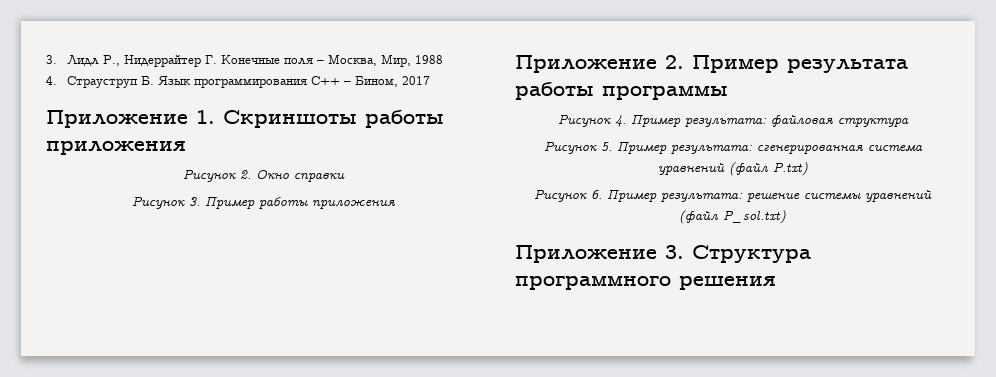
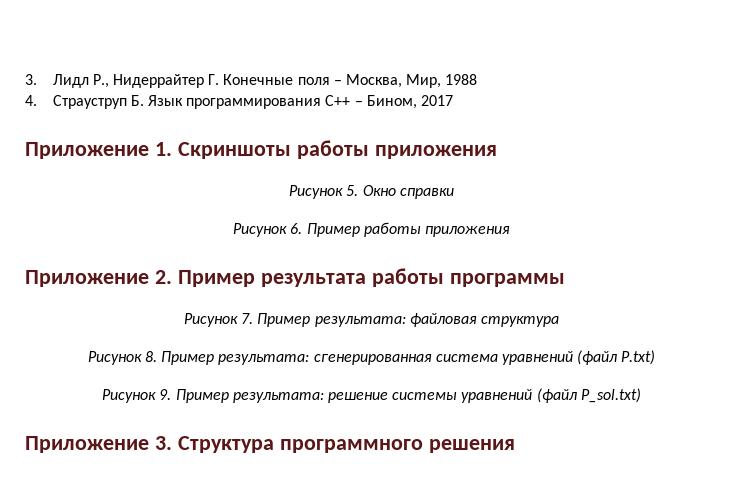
- Рисунок 2. Окно справки
+ Рисунок 5. Окно справки
- Рисунок 3. Пример работы приложения
+ Рисунок 6. Пример работы приложения
- Рисунок 4. Пример результата: файловая структура
+ Рисунок 7. Пример результата: файловая структура
- Рисунок 5. Пример результата: сгенерированная система уравнений (файл P.txt)
+ Рисунок 8. Пример результата: сгенерированная система уравнений (файл P.txt)
- Рисунок 6. Пример результата: решение системы уравнений (файл P_sol.txt)
+ Рисунок 9. Пример результата: решение системы уравнений (файл P_sol.txt)

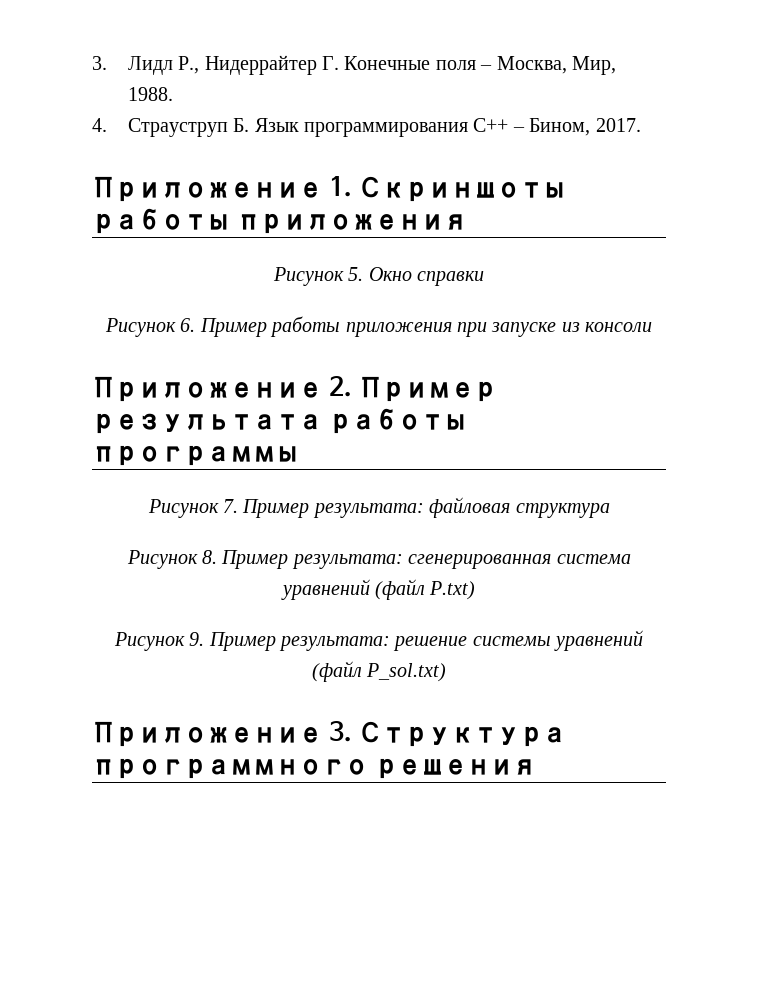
- 3. Лидл Р., Нидеррайтер Г. Конечные поля – Москва, Мир, 1988
+ 3. Лидл Р., Нидеррайтер Г. Конечные поля – Москва, Мир, 1988.
- 4. Страуструп Б. Язык программирования С++ – Бином, 2017
+ 4. Страуструп Б. Язык программирования С++ – Бином, 2017.
- Рисунок 6. Пример работы приложения
+ Рисунок 6. Пример работы приложения при запуске из консоли

